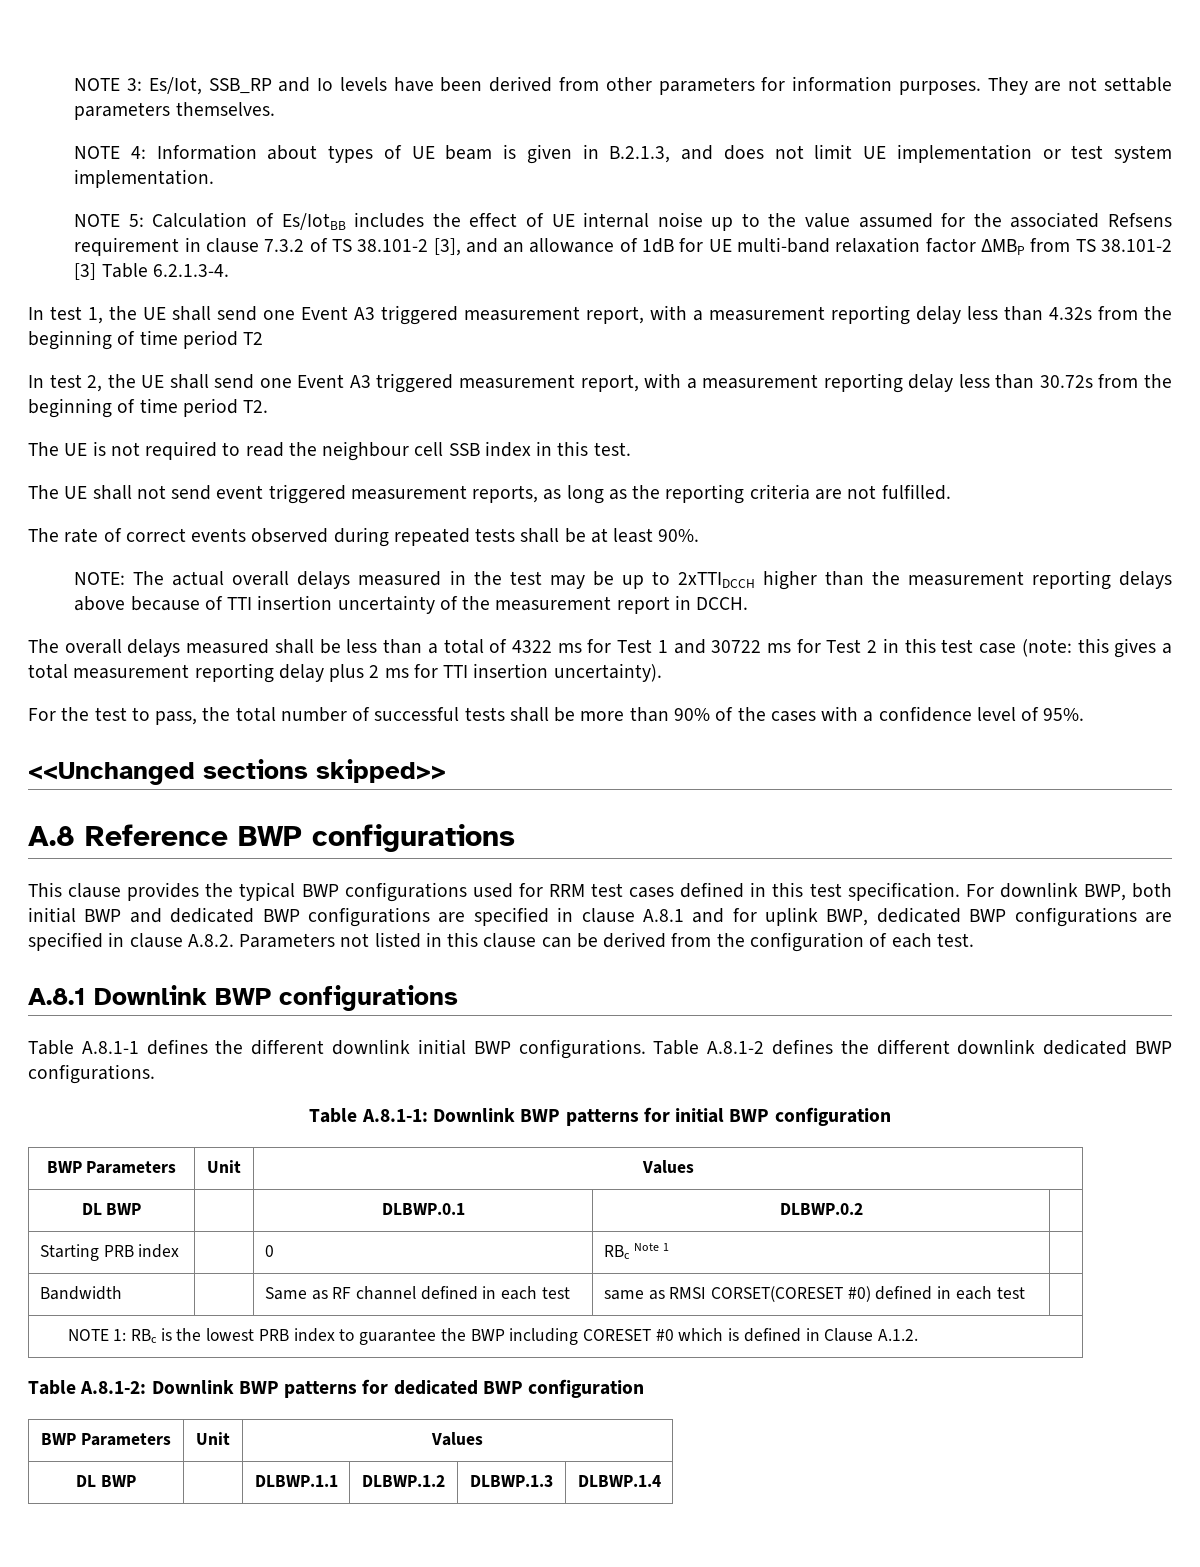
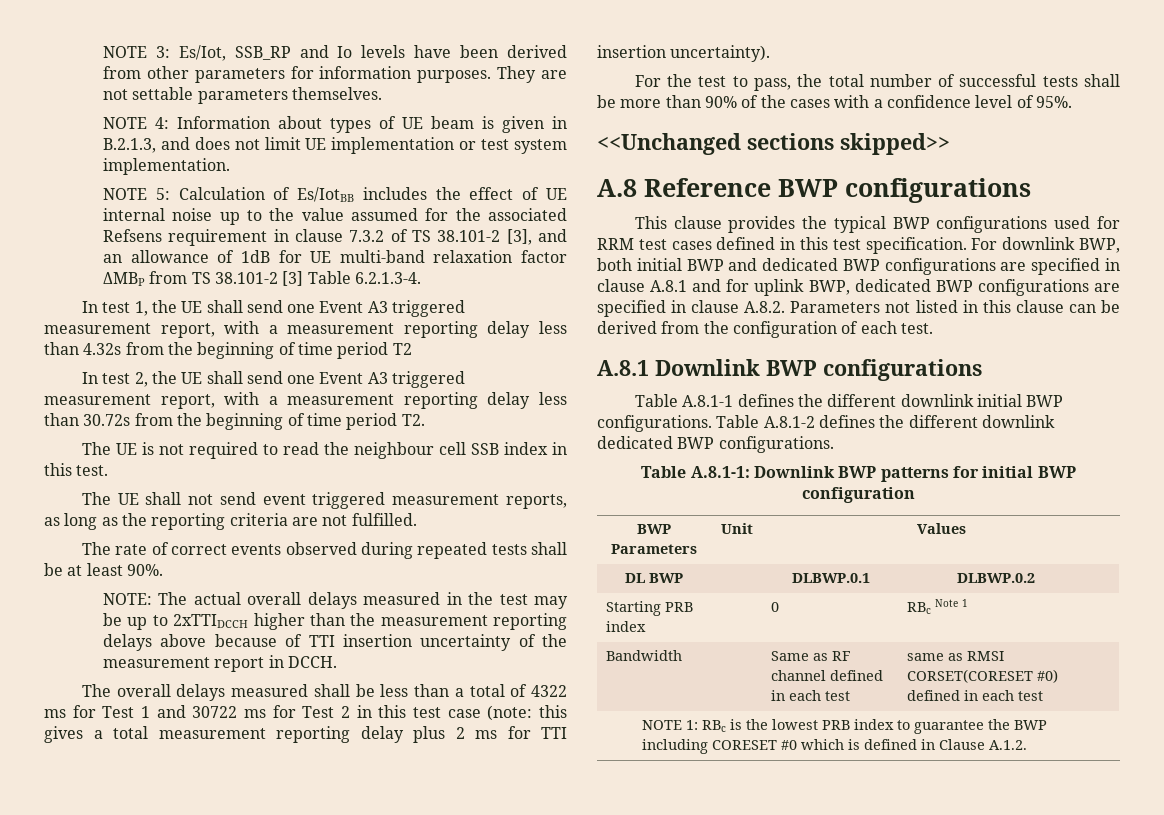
- Table A.8.1-2: Downlink BWP patterns for dedicated BWP configuration
- BWP Parameters | Unit | Values
- DL BWP | | DLBWP.1.1 | DLBWP.1.2 | DLBWP.1.3 | DLBWP.1.4

